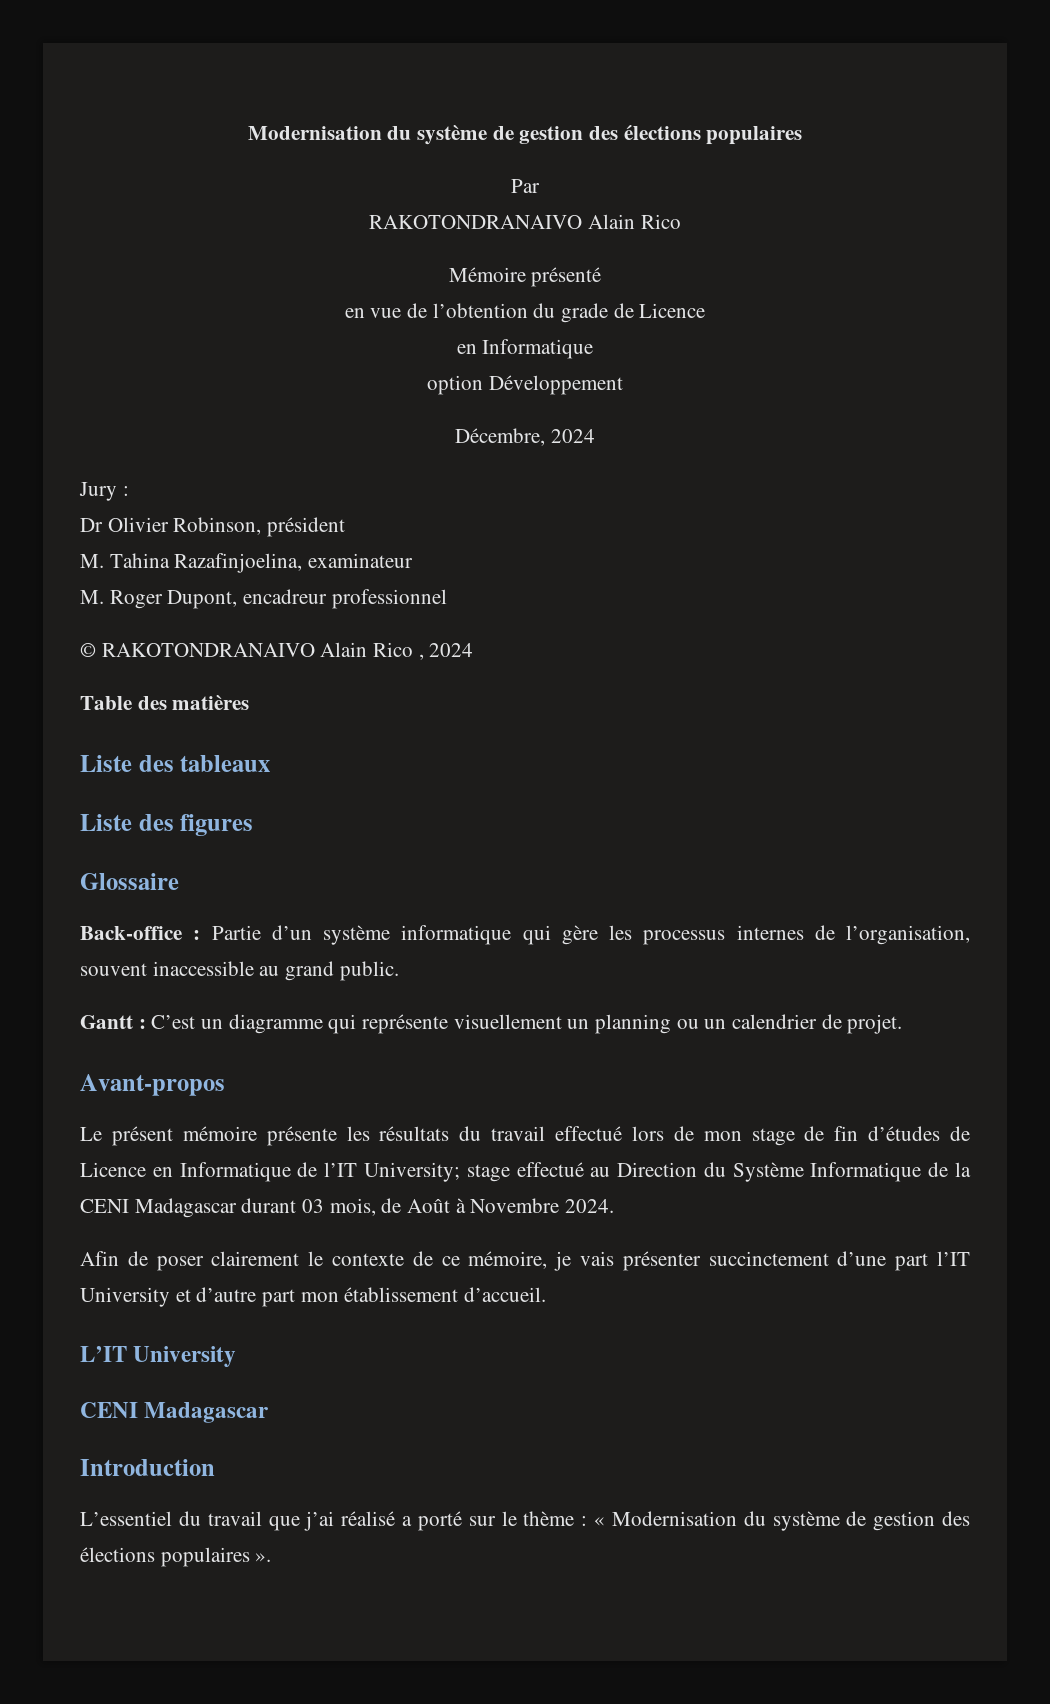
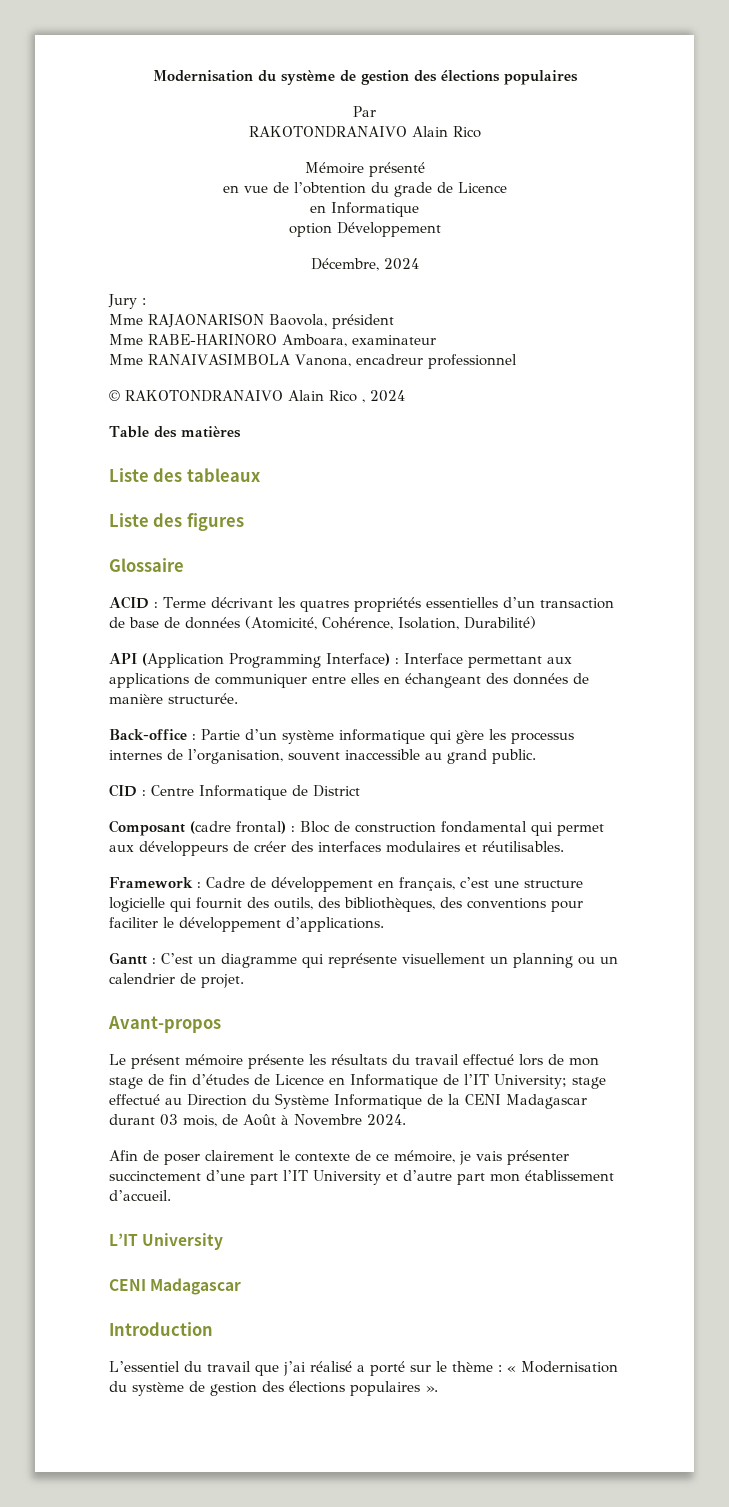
- Dr Olivier Robinson, président
- M. Tahina Razafinjoelina, examinateur
- M. Roger Dupont, encadreur professionnel
+ Mme RAJAONARISON Baovola, président
+ Mme RABE-HARINORO Amboara, examinateur
+ Mme RANAIVASIMBOLA Vanona, encadreur professionnel
+ ACID : Terme décrivant les quatres propriétés essentielles d’un transaction de base de données (Atomicité, Cohérence, Isolation, Durabilité)
+ API (Application Programming Interface) : Interface permettant aux applications de communiquer entre elles en échangeant des données de manière structurée.
+ CID : Centre Informatique de District
+ Composant (cadre frontal) : Bloc de construction fondamental qui permet aux développeurs de créer des interfaces modulaires et réutilisables.
+ Framework : Cadre de développement en français, c’est une structure logicielle qui fournit des outils, des bibliothèques, des conventions pour faciliter le développement d’applications.

